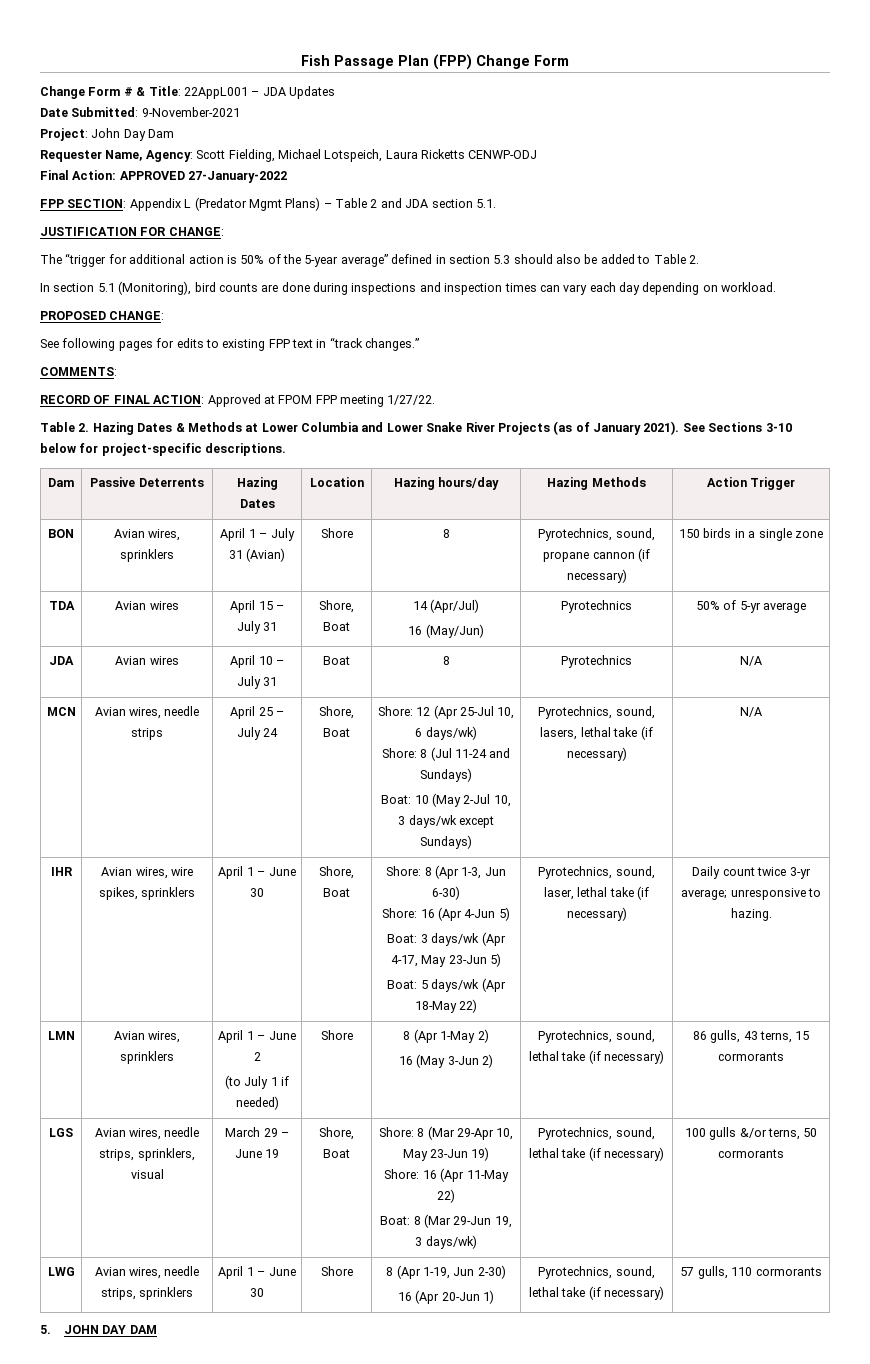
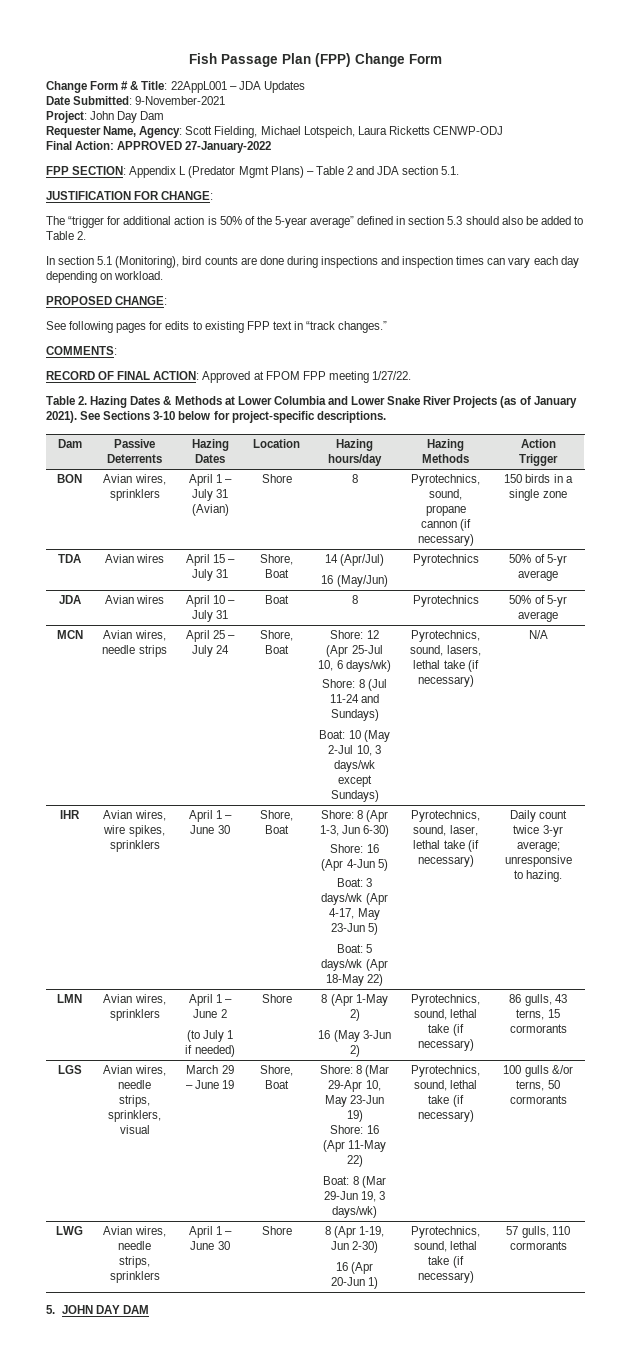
- JDA | Avian wires | April 10 – July 31 | Boat | 8 | Pyrotechnics | N/A
+ JDA | Avian wires | April 10 – July 31 | Boat | 8 | Pyrotechnics | 50% of 5-yr average

